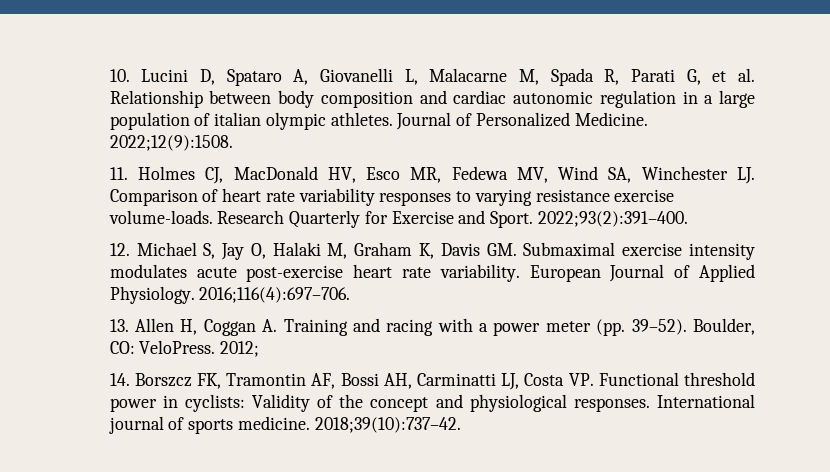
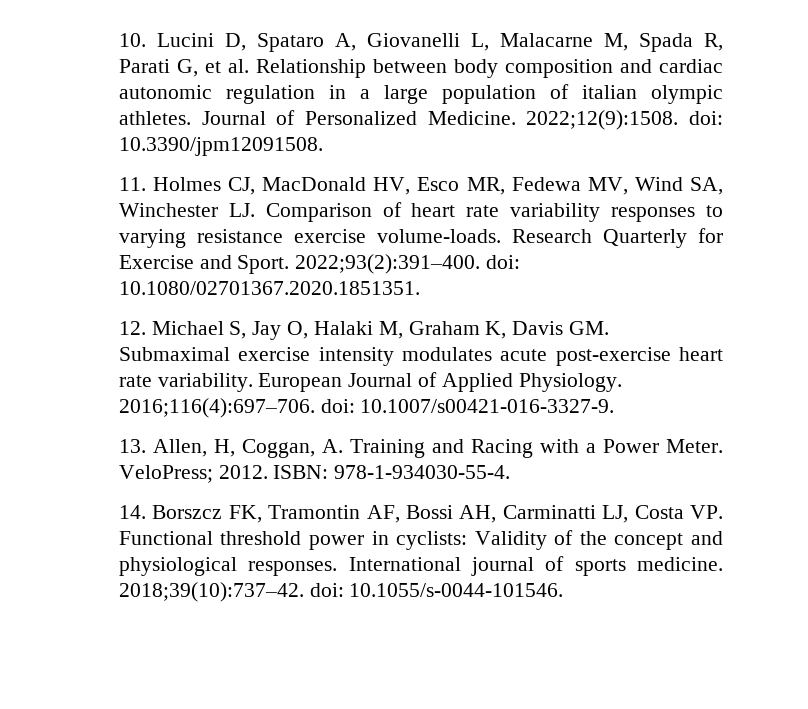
- 2022;12(9):1508.
+ 2022;12(9):1508. doi: 10.3390/jpm12091508.
- 2022;93(2):391–400.
+ 2022;93(2):391–400. doi: 10.1080/02701367.2020.1851351.
- 2016;116(4):697–706.
+ 2016;116(4):697–706. doi: 10.1007/s00421-016-3327-9.
- 13. Allen H, Coggan A. Training and racing with a power meter (pp. 39–52). Boulder, CO: VeloPress. 2012;
+ 13. Allen, H, Coggan, A. Training and Racing with a Power Meter. VeloPress; 2012. ISBN: 978-1-934030-55-4.
- 2018;39(10):737–42.
+ 2018;39(10):737–42. doi: 10.1055/s-0044-101546.

